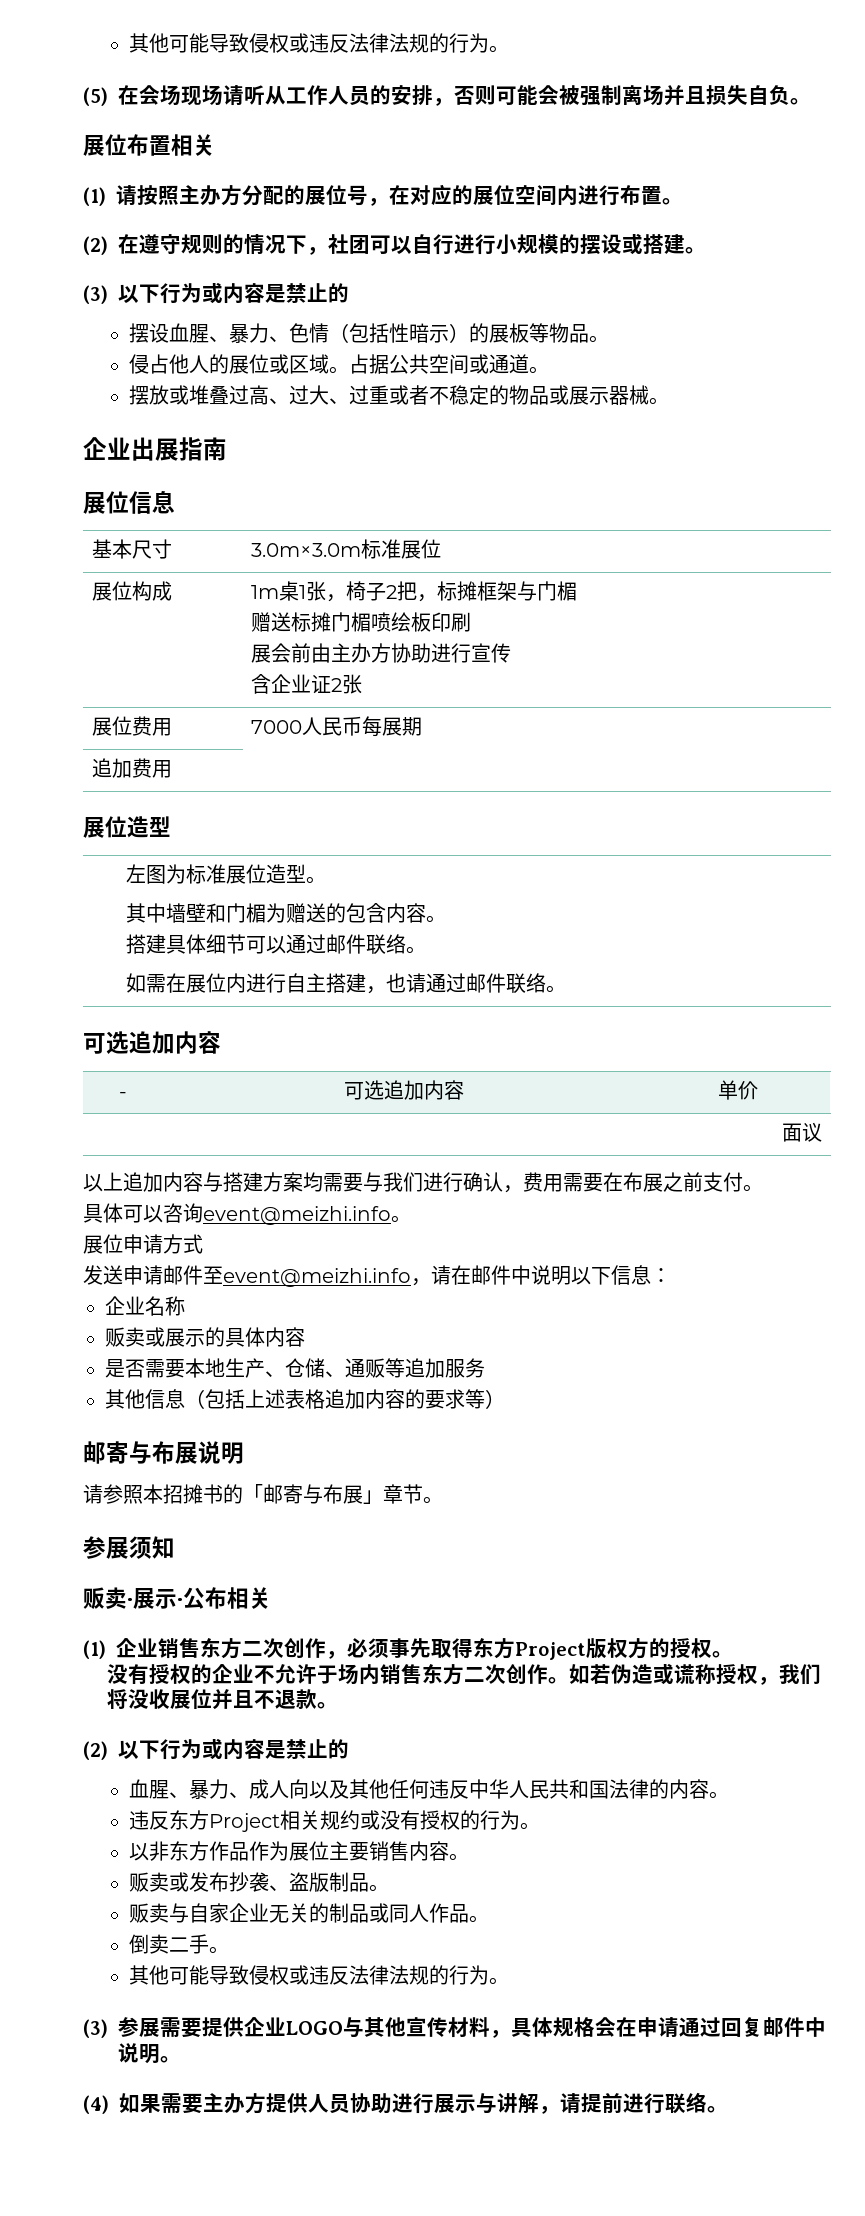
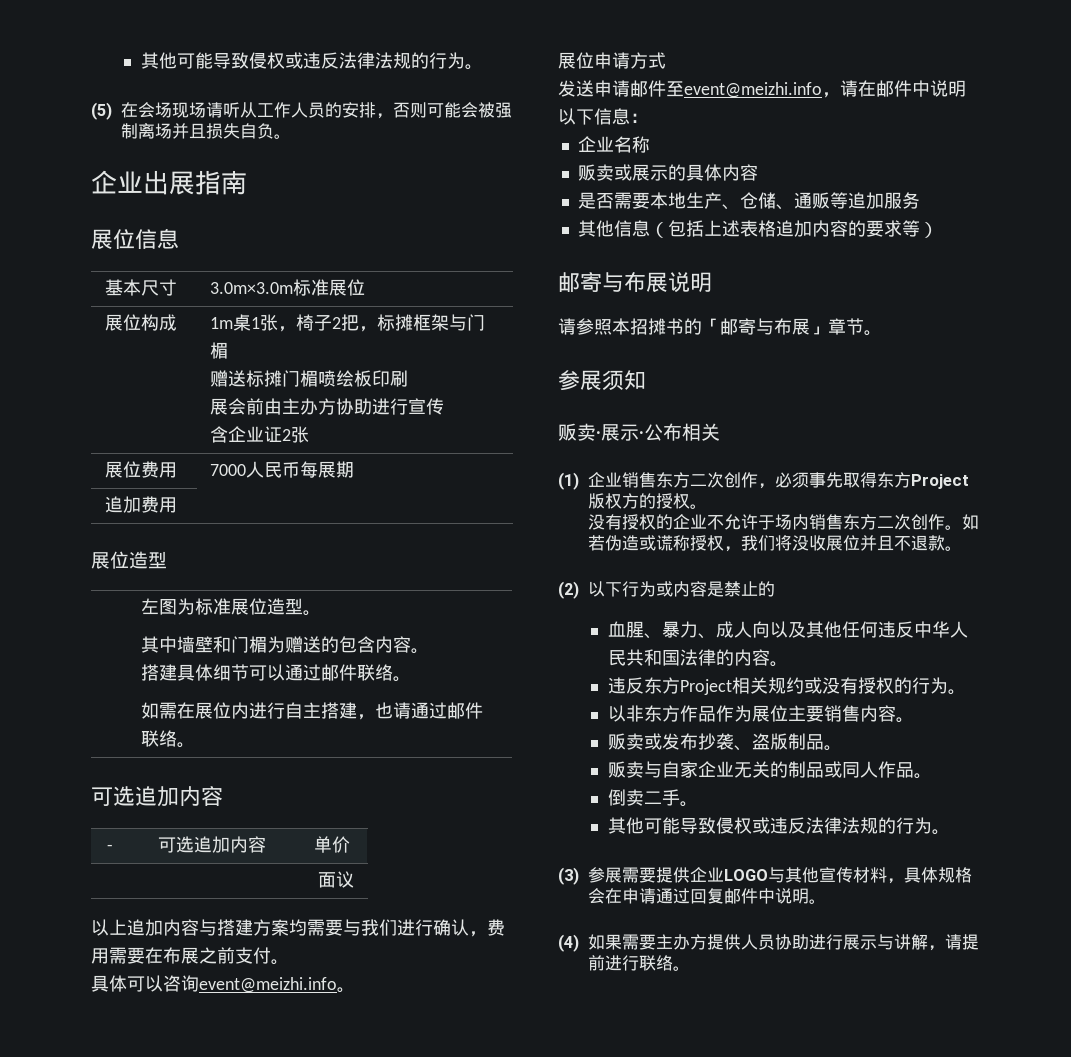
- 展位布置相关
- (1)请按照主办方分配的展位号，在对应的展位空间内进行布置。
- (2)在遵守规则的情况下，社团可以自行进行小规模的摆设或搭建。
- (3)以下行为或内容是禁止的
- 摆设血腥、暴力、色情（包括性暗示）的展板等物品。
- 侵占他人的展位或区域。占据公共空间或通道。
- 摆放或堆叠过高、过大、过重或者不稳定的物品或展示器械。

